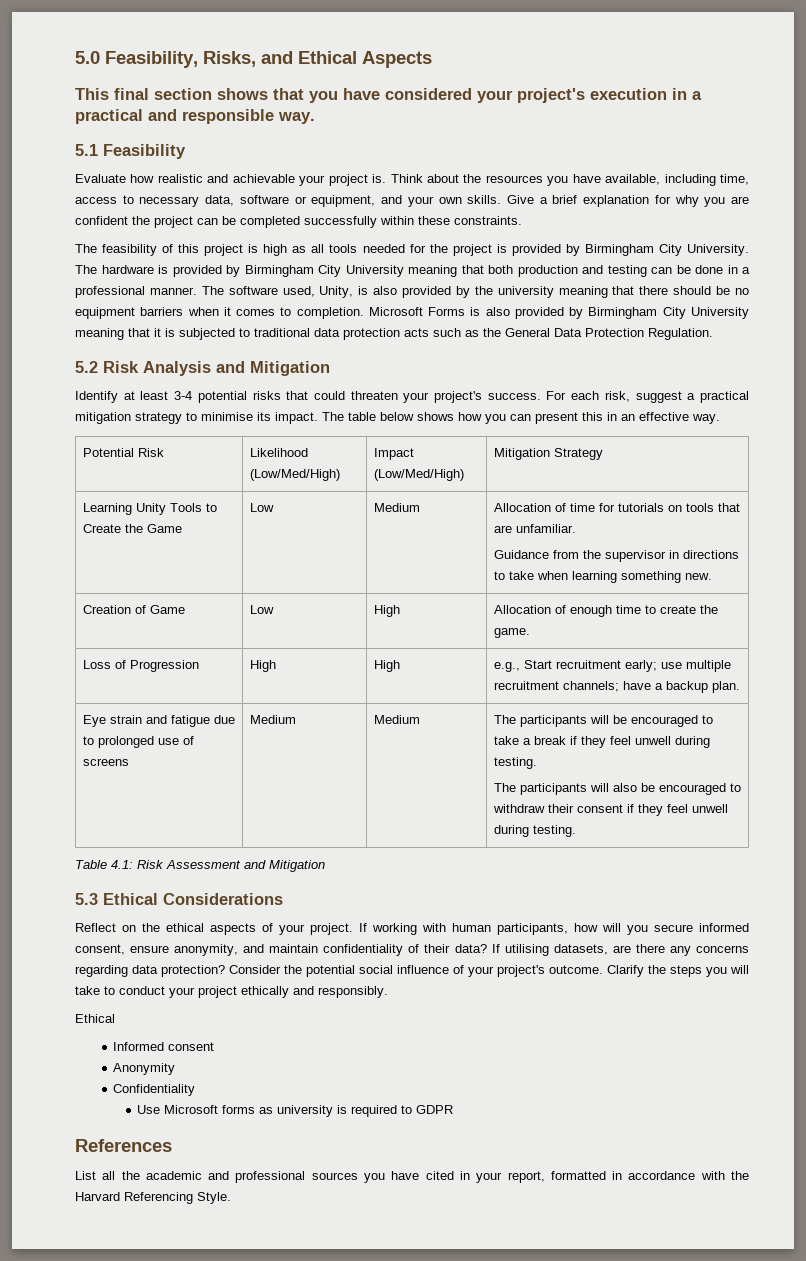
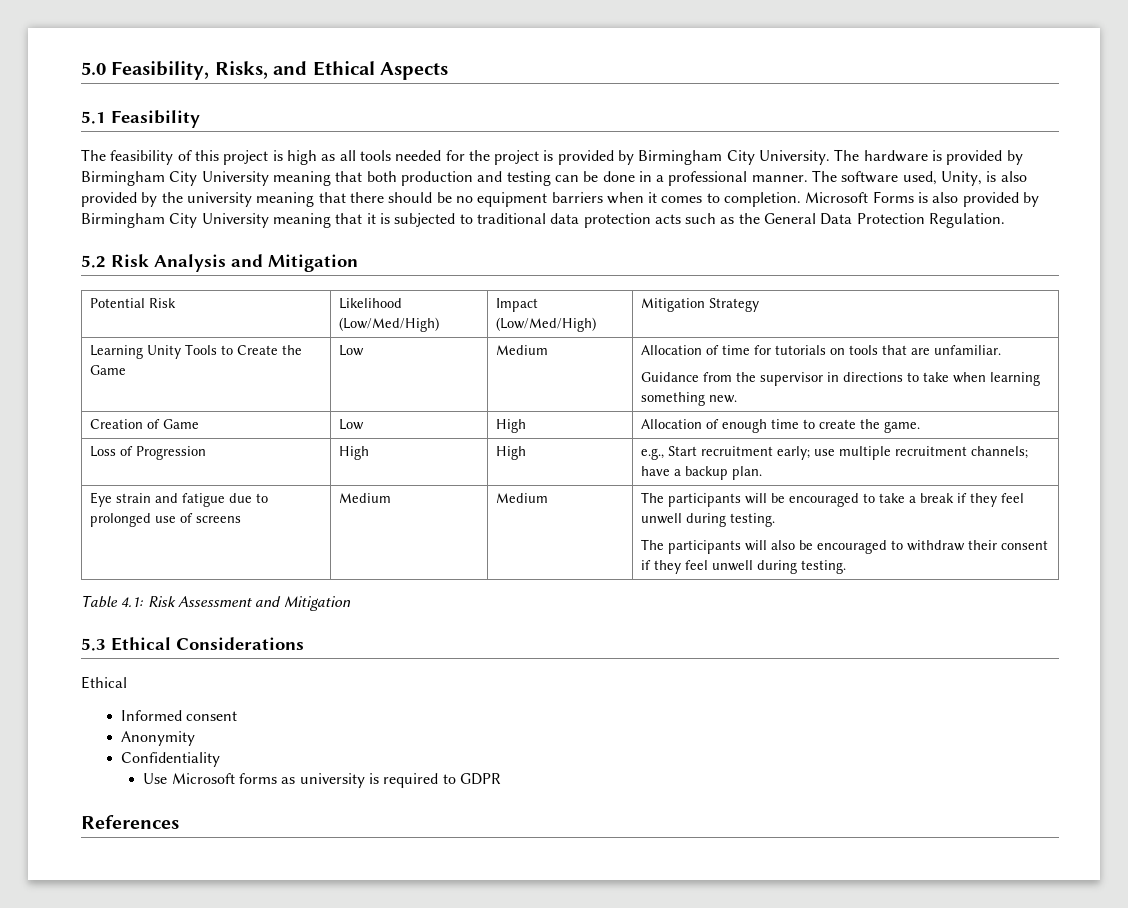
- This final section shows that you have considered your project's execution in a practical and responsible way.
  5.1 Feasibility
- Evaluate how realistic and achievable your project is. Think about the resources you have available, including time, access to necessary data, software or equipment, and your own skills. Give a brief explanation for why you are confident the project can be completed successfully within these constraints.
- Identify at least 3-4 potential risks that could threaten your project's success. For each risk, suggest a practical mitigation strategy to minimise its impact. The table below shows how you can present this in an effective way.
- Reflect on the ethical aspects of your project. If working with human participants, how will you secure informed consent, ensure anonymity, and maintain confidentiality of their data? If utilising datasets, are there any concerns regarding data protection? Consider the potential social influence of your project's outcome. Clarify the steps you will take to conduct your project ethically and responsibly.
- List all the academic and professional sources you have cited in your report, formatted in accordance with the Harvard Referencing Style.

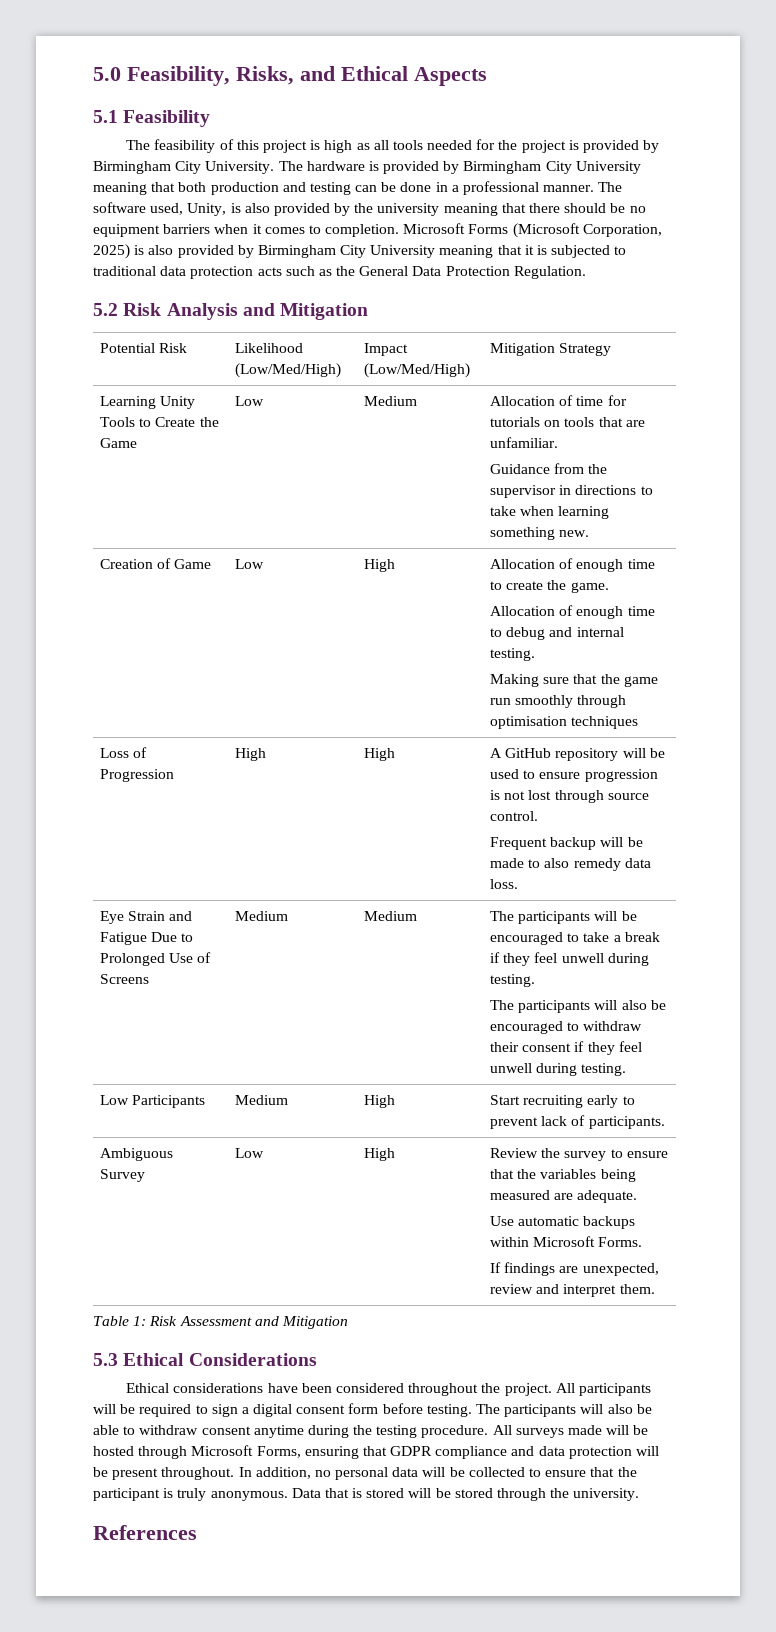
- Microsoft Forms is also provided by Birmingham City University meaning that it is subjected to traditional data protection acts such as the General Data Protection Regulation.
+ Microsoft Forms (Microsoft Corporation, 2025) is also provided by Birmingham City University meaning that it is subjected to traditional data protection acts such as the General Data Protection Regulation.
  Creation of Game | Low | High | Allocation of enough time to create the game.
+ Allocation of enough time to debug and internal testing.
+ Making sure that the game run smoothly through optimisation techniques
- Loss of Progression | High | High | e.g., Start recruitment early; use multiple recruitment channels; have a backup plan.
- Eye strain and fatigue due to prolonged use of screens
+ Loss of Progression | High | High | A GitHub repository will be used to ensure progression is not lost through source control.
+ Frequent backup will be made to also remedy data loss.
+ Eye Strain and Fatigue Due to Prolonged Use of Screens
+ Low Participants | Medium | High | Start recruiting early to prevent lack of participants.
+ Ambiguous Survey | Low | High | Review the survey to ensure that the variables being measured are adequate.
+ Use automatic backups within Microsoft Forms.
+ If findings are unexpected, review and interpret them.
- Table 4.1: Risk Assessment and Mitigation
+ Table 1: Risk Assessment and Mitigation
  5.3 Ethical Considerations
- Ethical
- Informed consent
- Anonymity
- Confidentiality
- Use Microsoft forms as university is required to GDPR
+ Ethical considerations have been considered throughout the project. All participants will be required to sign a digital consent form before testing. The participants will also be able to withdraw consent anytime during the testing procedure. All surveys made will be hosted through Microsoft Forms, ensuring that GDPR compliance and data protection will be present throughout. In addition, no personal data will be collected to ensure that the participant is truly anonymous. Data that is stored will be stored through the university.

